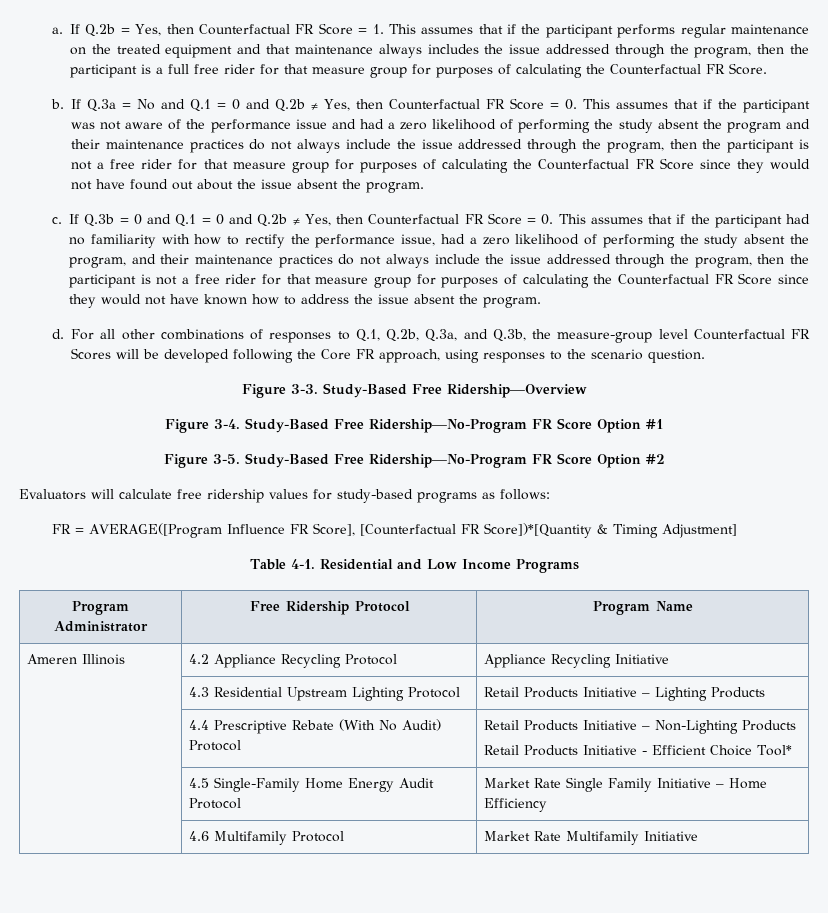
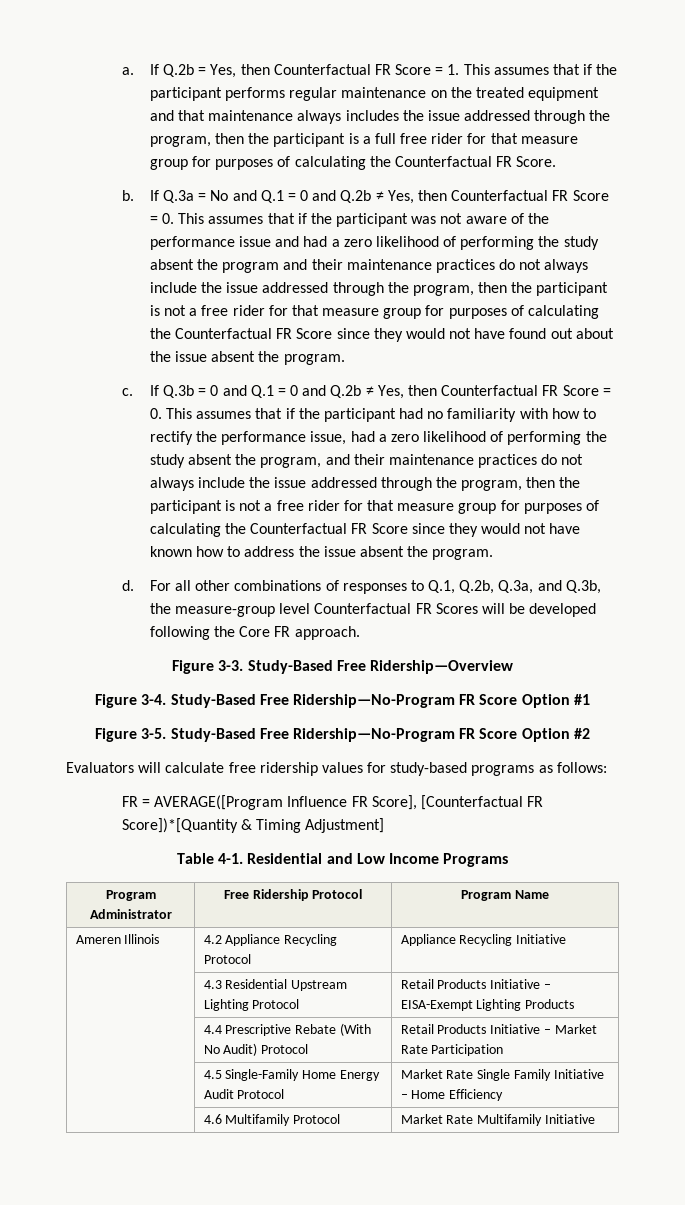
- For all other combinations of responses to Q.1, Q.2b, Q.3a, and Q.3b, the measure-group level Counterfactual FR Scores will be developed following the Core FR approach, using responses to the scenario question.
+ For all other combinations of responses to Q.1, Q.2b, Q.3a, and Q.3b, the measure-group level Counterfactual FR Scores will be developed following the Core FR approach.
- | 4.3 Residential Upstream Lighting Protocol | Retail Products Initiative – Lighting Products
+ | 4.3 Residential Upstream Lighting Protocol | Retail Products Initiative – EISA-Exempt Lighting Products
- | 4.4 Prescriptive Rebate (With No Audit) Protocol | Retail Products Initiative – Non-Lighting Products
- Retail Products Initiative - Efficient Choice Tool*
+ | 4.4 Prescriptive Rebate (With No Audit) Protocol | Retail Products Initiative – Market Rate Participation

